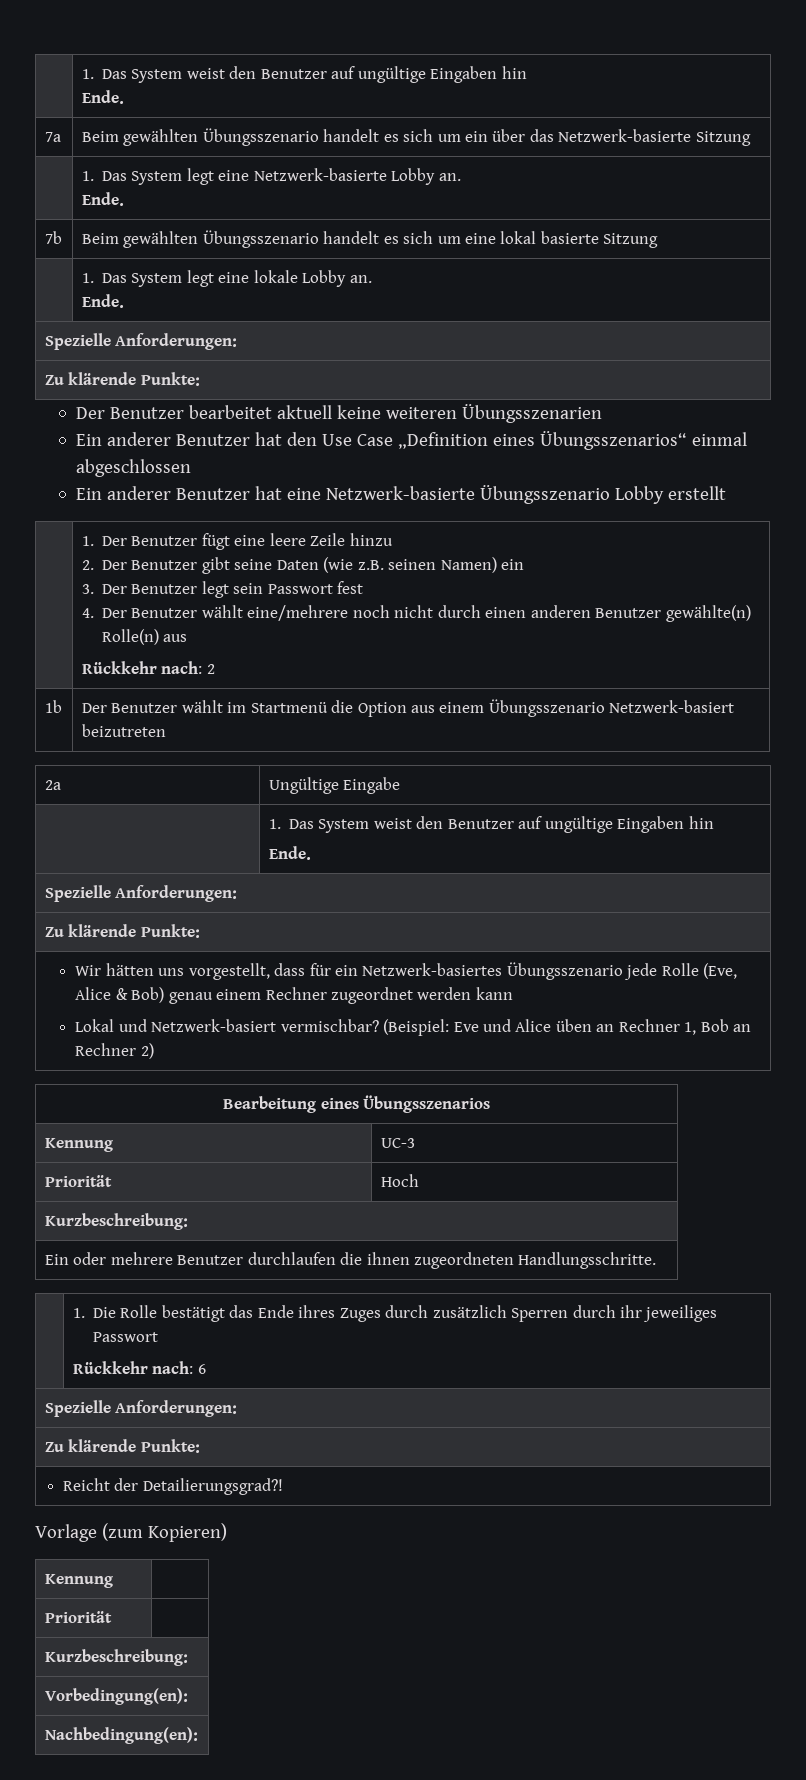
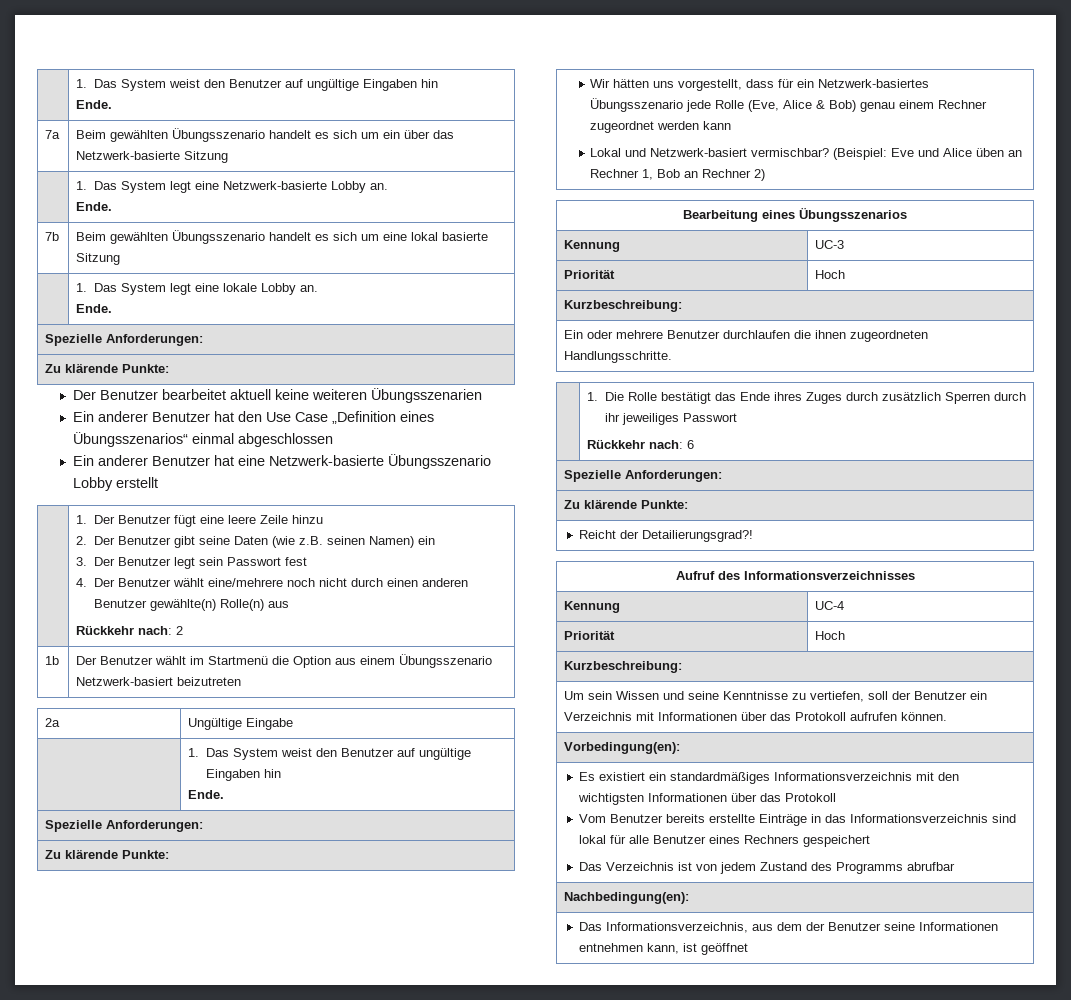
- Vorlage (zum Kopieren)
- Kennung |
- Priorität |
+ Aufruf des Informationsverzeichnisses
+ Kennung | UC-4
+ Priorität | Hoch
  Kurzbeschreibung:
+ Um sein Wissen und seine Kenntnisse zu vertiefen, soll der Benutzer ein Verzeichnis mit Informationen über das Protokoll aufrufen können.
  Vorbedingung(en):
+ Es existiert ein standardmäßiges Informationsverzeichnis mit den wichtigsten Informationen über das Protokoll
+ Vom Benutzer bereits erstellte Einträge in das Informationsverzeichnis sind lokal für alle Benutzer eines Rechners gespeichert
+ Das Verzeichnis ist von jedem Zustand des Programms abrufbar
  Nachbedingung(en):
+ Das Informationsverzeichnis, aus dem der Benutzer seine Informationen entnehmen kann, ist geöffnet

